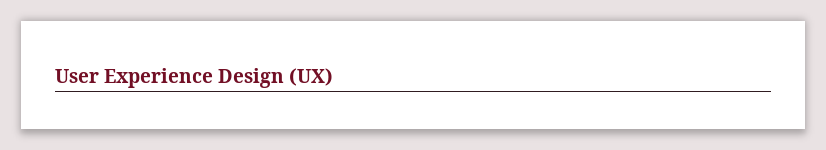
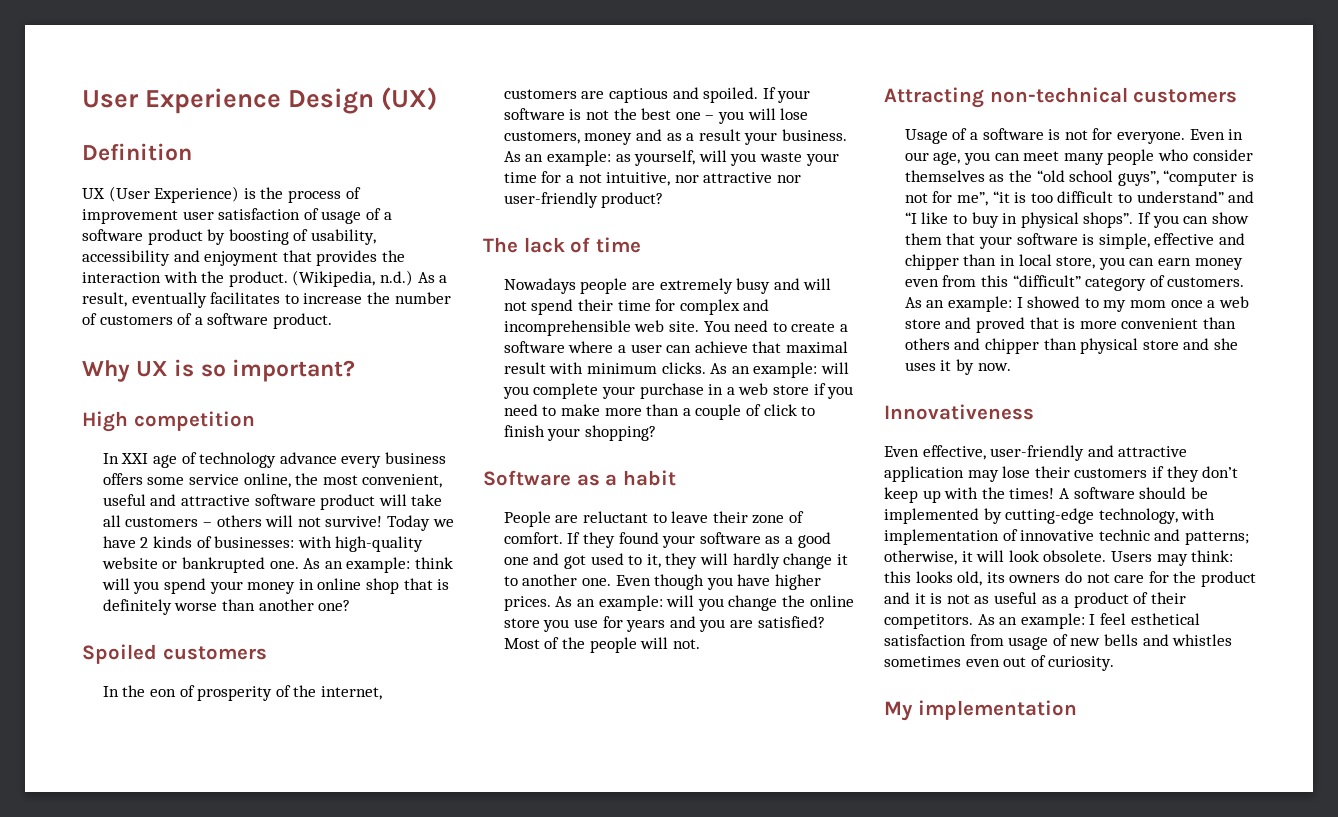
+ Definition
+ UX (User Experience) is the process of improvement user satisfaction of usage of a software product by boosting of usability, accessibility and enjoyment that provides the interaction with the product. (Wikipedia, n.d.) As a result, eventually facilitates to increase the number of customers of a software product.
+ Why UX is so important?
+ High competition
+ In XXI age of technology advance every business offers some service online, the most convenient, useful and attractive software product will take all customers – others will not survive! Today we have 2 kinds of businesses: with high-quality website or bankrupted one. As an example: think will you spend your money in online shop that is definitely worse than another one?
+ Spoiled customers
+ In the eon of prosperity of the internet, customers are captious and spoiled. If your software is not the best one – you will lose customers, money and as a result your business. As an example: as yourself, will you waste your time for a not intuitive, nor attractive nor user-friendly product?
+ The lack of time
+ Nowadays people are extremely busy and will not spend their time for complex and incomprehensible web site. You need to create a software where a user can achieve that maximal result with minimum clicks. As an example: will you complete your purchase in a web store if you need to make more than a couple of click to finish your shopping?
+ Software as a habit
+ People are reluctant to leave their zone of comfort. If they found your software as a good one and got used to it, they will hardly change it to another one. Even though you have higher prices. As an example: will you change the online store you use for years and you are satisfied? Most of the people will not.
+ Attracting non-technical customers
+ Usage of a software is not for everyone. Even in our age, you can meet many people who consider themselves as the “old school guys”, “computer is not for me”, “it is too difficult to understand” and “I like to buy in physical shops”. If you can show them that your software is simple, effective and chipper than in local store, you can earn money even from this “difficult” category of customers. As an example: I showed to my mom once a web store and proved that is more convenient than others and chipper than physical store and she uses it by now.
+ Innovativeness
+ Even effective, user-friendly and attractive application may lose their customers if they don’t keep up with the times! A software should be implemented by cutting-edge technology, with implementation of innovative technic and patterns; otherwise, it will look obsolete. Users may think: this looks old, its owners do not care for the product and it is not as useful as a product of their competitors. As an example: I feel esthetical satisfaction from usage of new bells and whistles sometimes even out of curiosity.
+ My implementation

